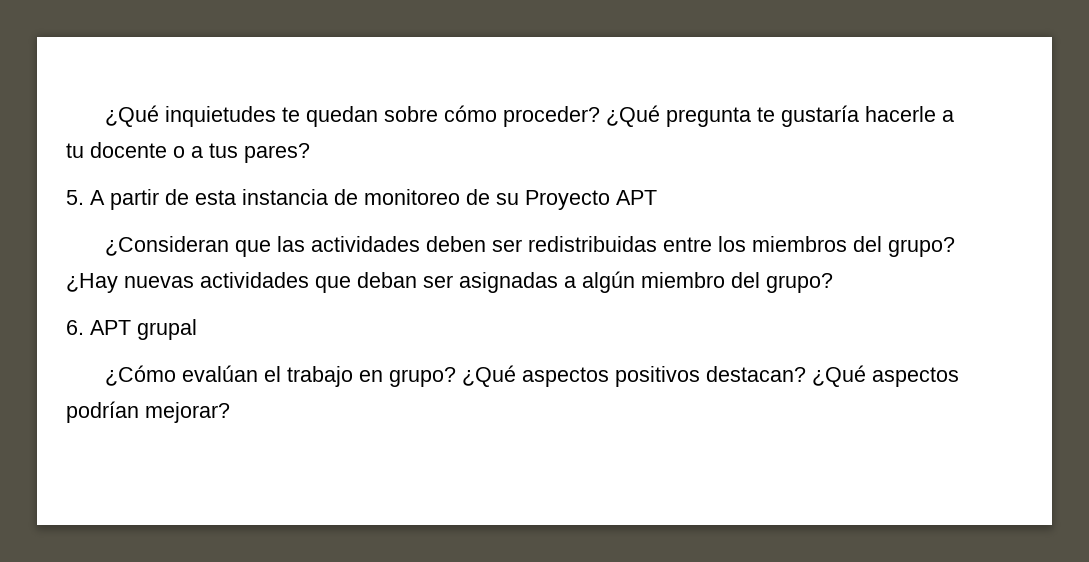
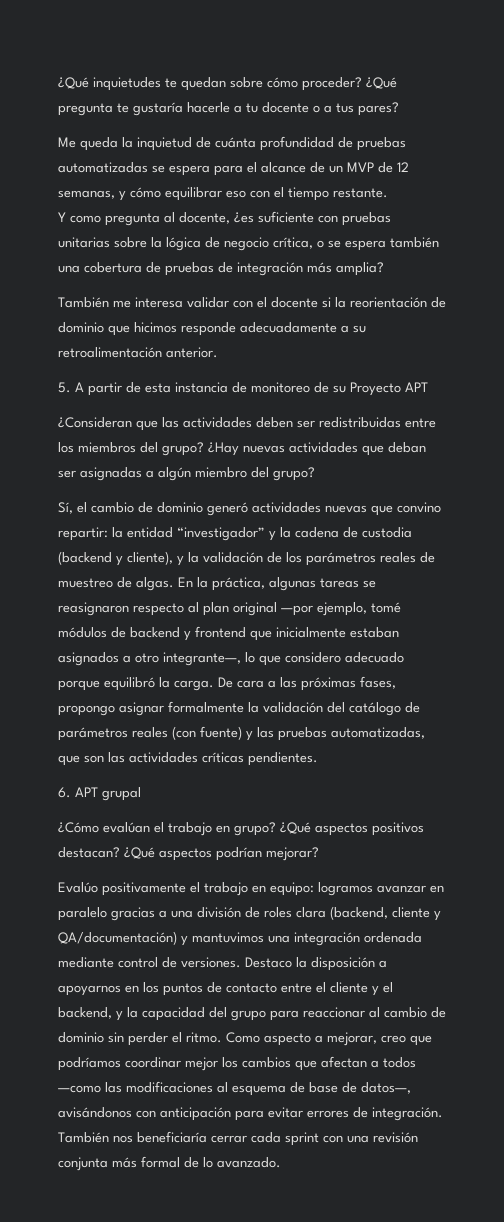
+ Me queda la inquietud de cuánta profundidad de pruebas automatizadas se espera para el alcance de un MVP de 12 semanas, y cómo equilibrar eso con el tiempo restante.
+ Y como pregunta al docente, ¿es suficiente con pruebas unitarias sobre la lógica de negocio crítica, o se espera también una cobertura de pruebas de integración más amplia?
+ También me interesa validar con el docente si la reorientación de dominio que hicimos responde adecuadamente a su retroalimentación anterior.
+ Sí, el cambio de dominio generó actividades nuevas que convino repartir: la entidad “investigador” y la cadena de custodia (backend y cliente), y la validación de los parámetros reales de muestreo de algas. En la práctica, algunas tareas se reasignaron respecto al plan original —por ejemplo, tomé módulos de backend y frontend que inicialmente estaban asignados a otro integrante—, lo que considero adecuado porque equilibró la carga. De cara a las próximas fases, propongo asignar formalmente la validación del catálogo de parámetros reales (con fuente) y las pruebas automatizadas, que son las actividades críticas pendientes.
+ Evalúo positivamente el trabajo en equipo: logramos avanzar en paralelo gracias a una división de roles clara (backend, cliente y QA/documentación) y mantuvimos una integración ordenada mediante control de versiones. Destaco la disposición a apoyarnos en los puntos de contacto entre el cliente y el backend, y la capacidad del grupo para reaccionar al cambio de dominio sin perder el ritmo. Como aspecto a mejorar, creo que podríamos coordinar mejor los cambios que afectan a todos —como las modificaciones al esquema de base de datos—, avisándonos con anticipación para evitar errores de integración. También nos beneficiaría cerrar cada sprint con una revisión conjunta más formal de lo avanzado.

